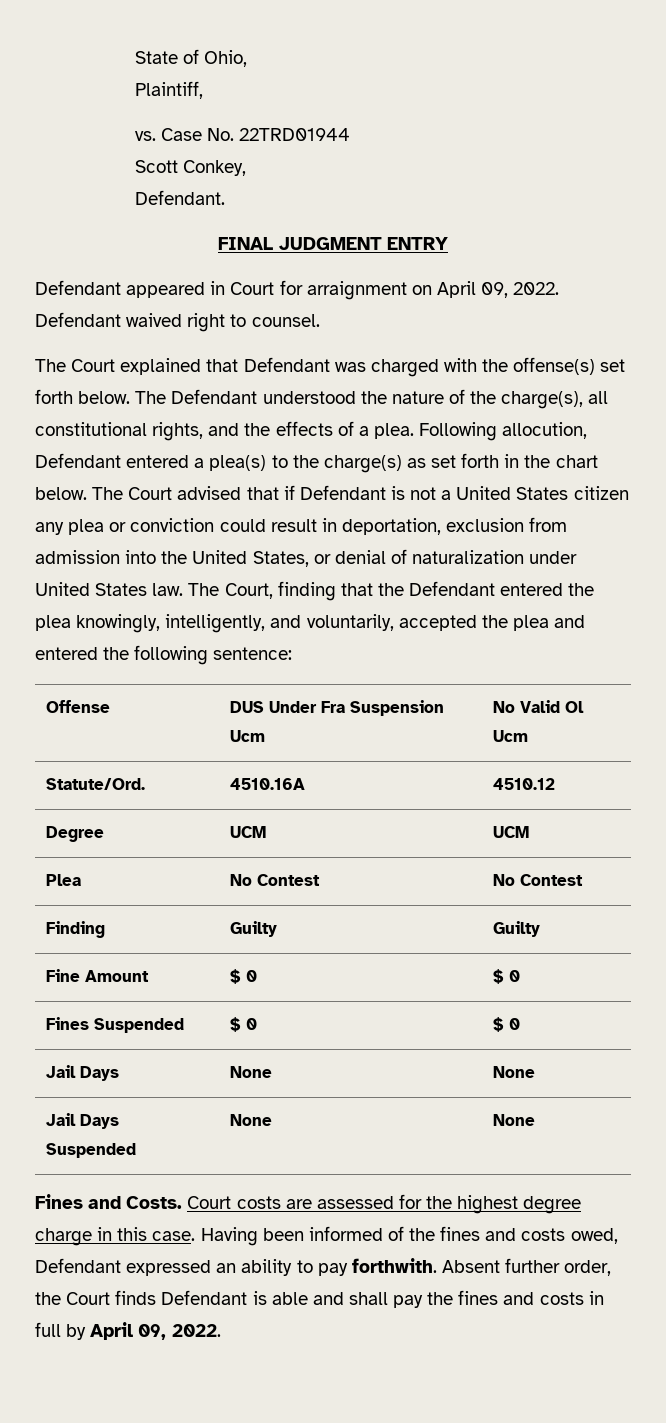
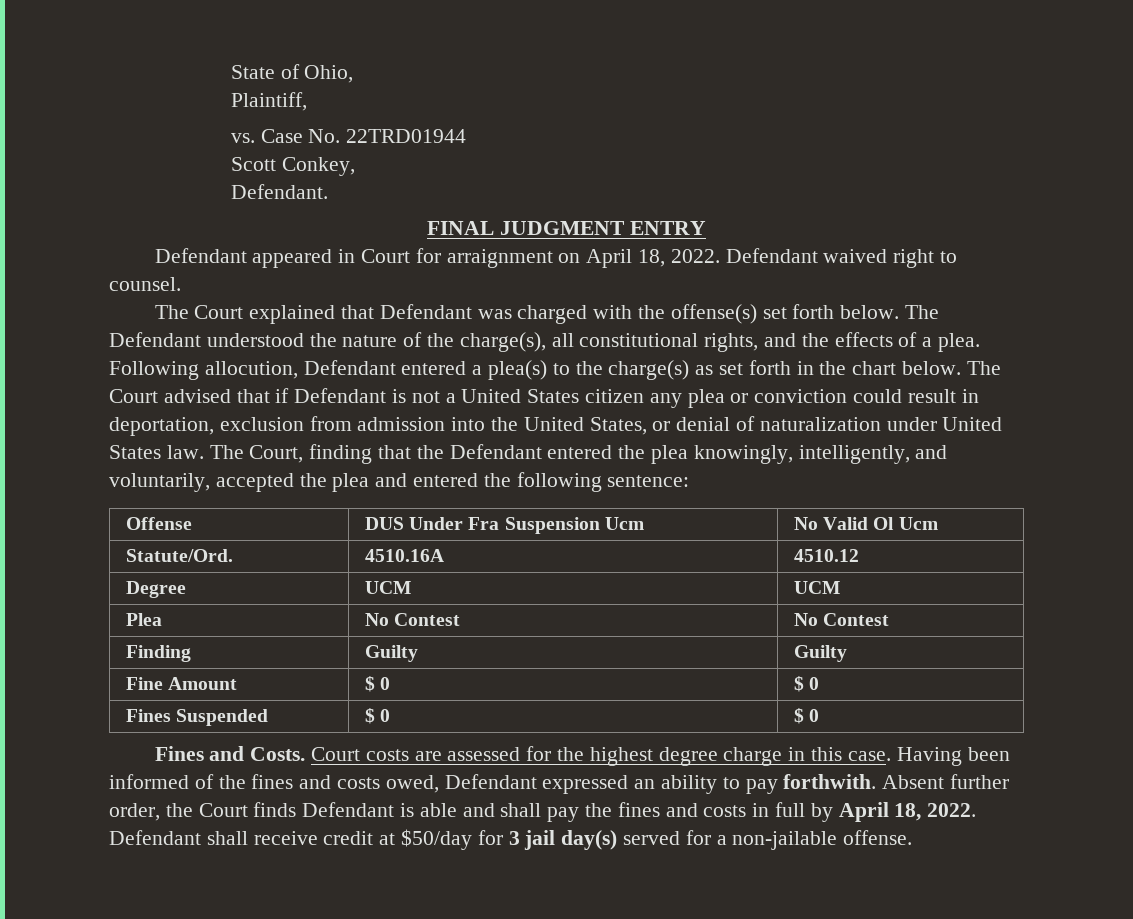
- Defendant appeared in Court for arraignment on April 09, 2022.
+ Defendant appeared in Court for arraignment on April 18, 2022.
- Jail Days | None | None
- Jail Days Suspended | None | None
- Absent further order, the Court finds Defendant is able and shall pay the fines and costs in full by April 09, 2022.
+ Absent further order, the Court finds Defendant is able and shall pay the fines and costs in full by April 18, 2022. Defendant shall receive credit at $50/day for 3 jail day(s) served for a non-jailable offense.

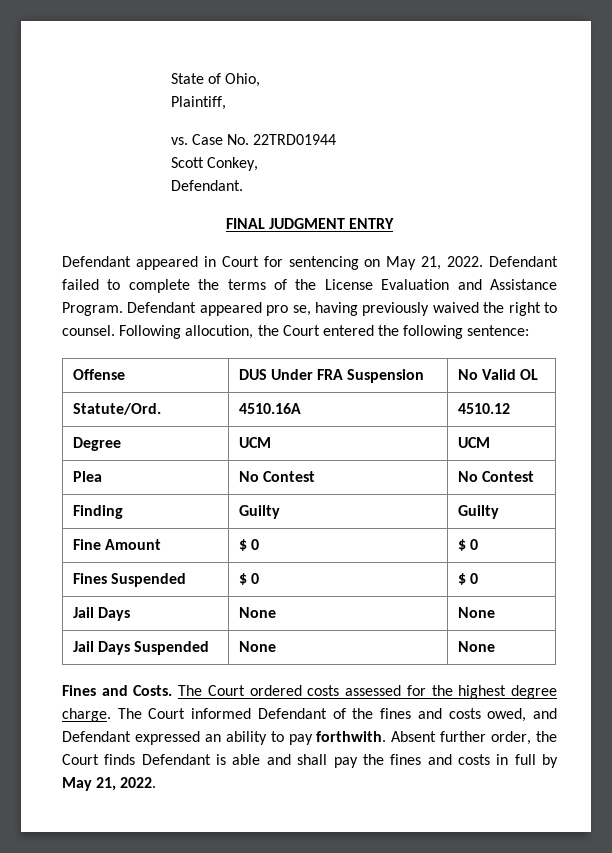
- Defendant appeared in Court for arraignment on April 18, 2022. Defendant waived right to counsel.
- The Court explained that Defendant was charged with the offense(s) set forth below. The Defendant understood the nature of the charge(s), all constitutional rights, and the effects of a plea. Following allocution, Defendant entered a plea(s) to the charge(s) as set forth in the chart below. The Court advised that if Defendant is not a United States citizen any plea or conviction could result in deportation, exclusion from admission into the United States, or denial of naturalization under United States law. The Court, finding that the Defendant entered the plea knowingly, intelligently, and voluntarily, accepted the plea and entered the following sentence:
+ Defendant appeared in Court for sentencing on May 21, 2022. Defendant failed to complete the terms of the License Evaluation and Assistance Program. Defendant appeared pro se, having previously waived the right to counsel. Following allocution, the Court entered the following sentence:
- Offense | DUS Under Fra Suspension Ucm | No Valid Ol Ucm
+ Offense | DUS Under FRA Suspension | No Valid OL
+ Jail Days | None | None
+ Jail Days Suspended | None | None
- Court costs are assessed for the highest degree charge in this case. Having been informed of the fines and costs owed, Defendant expressed an ability to pay forthwith.
+ The Court ordered costs assessed for the highest degree charge. The Court informed Defendant of the fines and costs owed, and Defendant expressed an ability to pay forthwith.
- Absent further order, the Court finds Defendant is able and shall pay the fines and costs in full by April 18, 2022. Defendant shall receive credit at $50/day for 3 jail day(s) served for a non-jailable offense.
+ Absent further order, the Court finds Defendant is able and shall pay the fines and costs in full by May 21, 2022.

